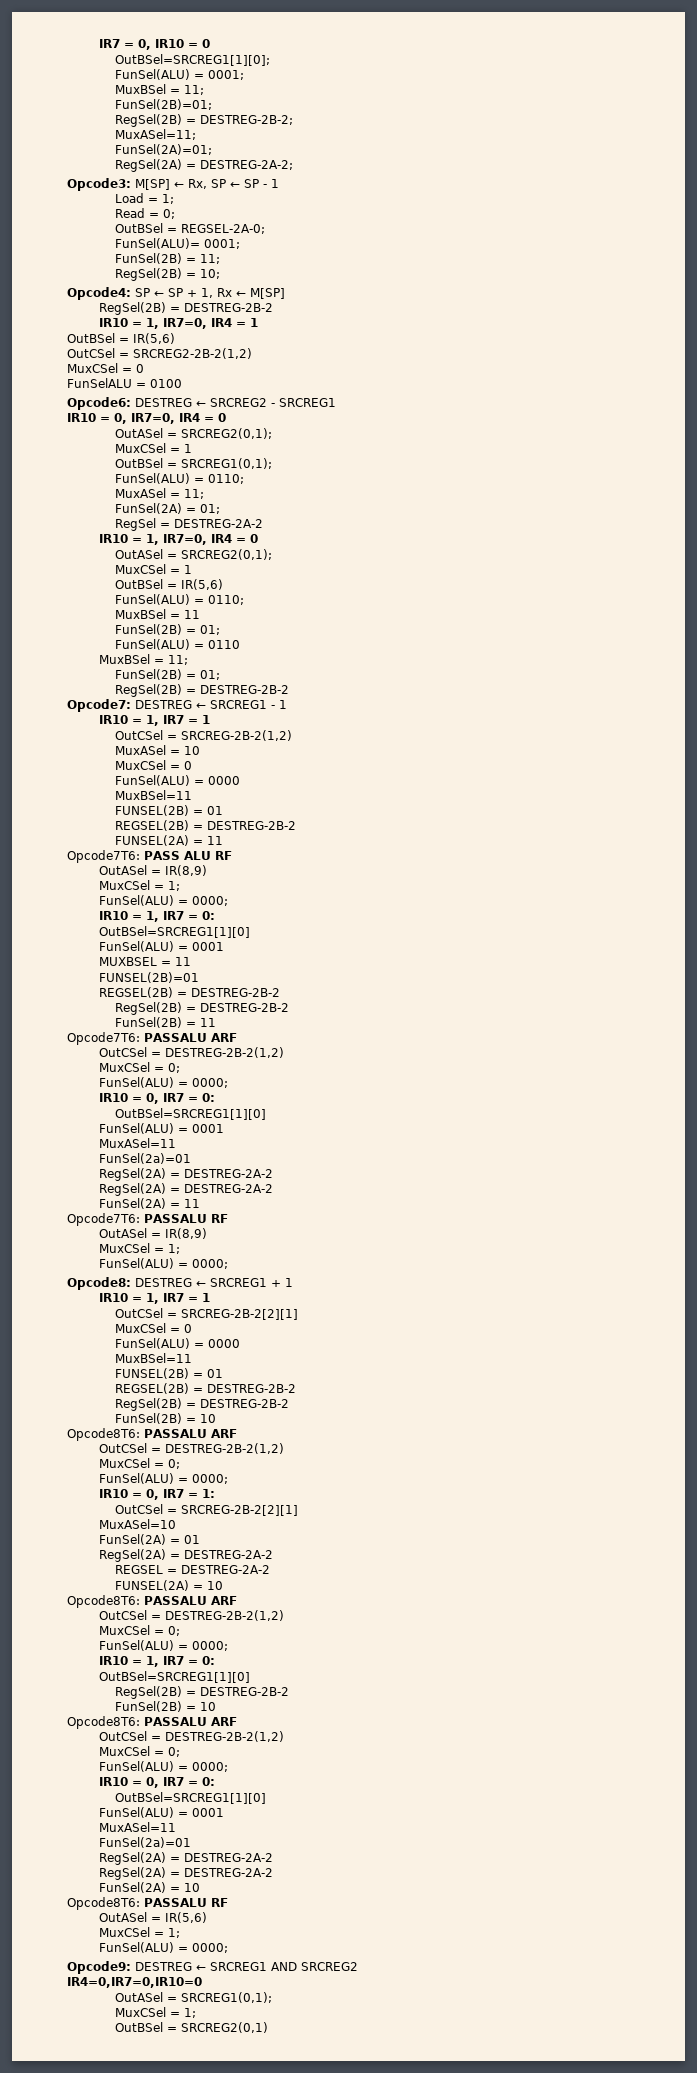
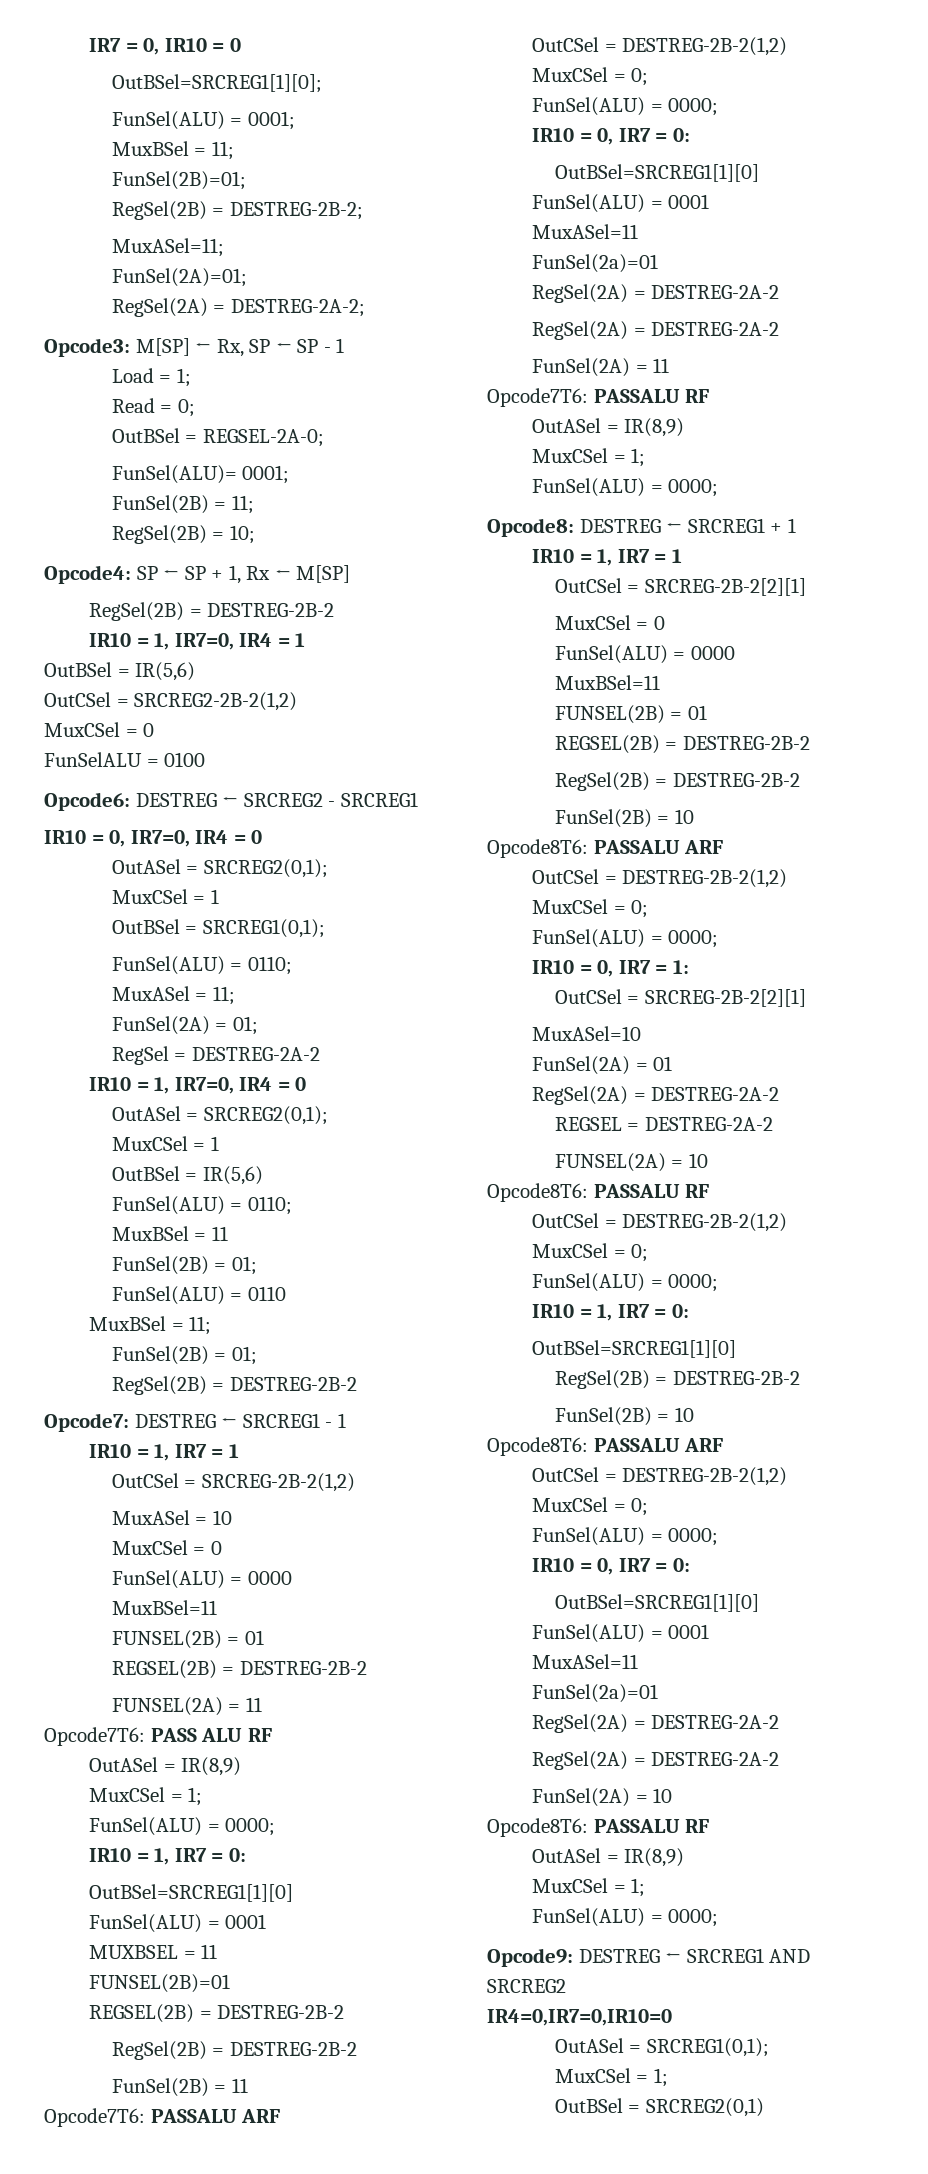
  FUNSEL(2A) = 10
- Opcode8T6: PASSALU ARF
+ Opcode8T6: PASSALU RF
  FunSel(2A) = 10
  Opcode8T6: PASSALU RF
- OutASel = IR(5,6)
+ OutASel = IR(8,9)

